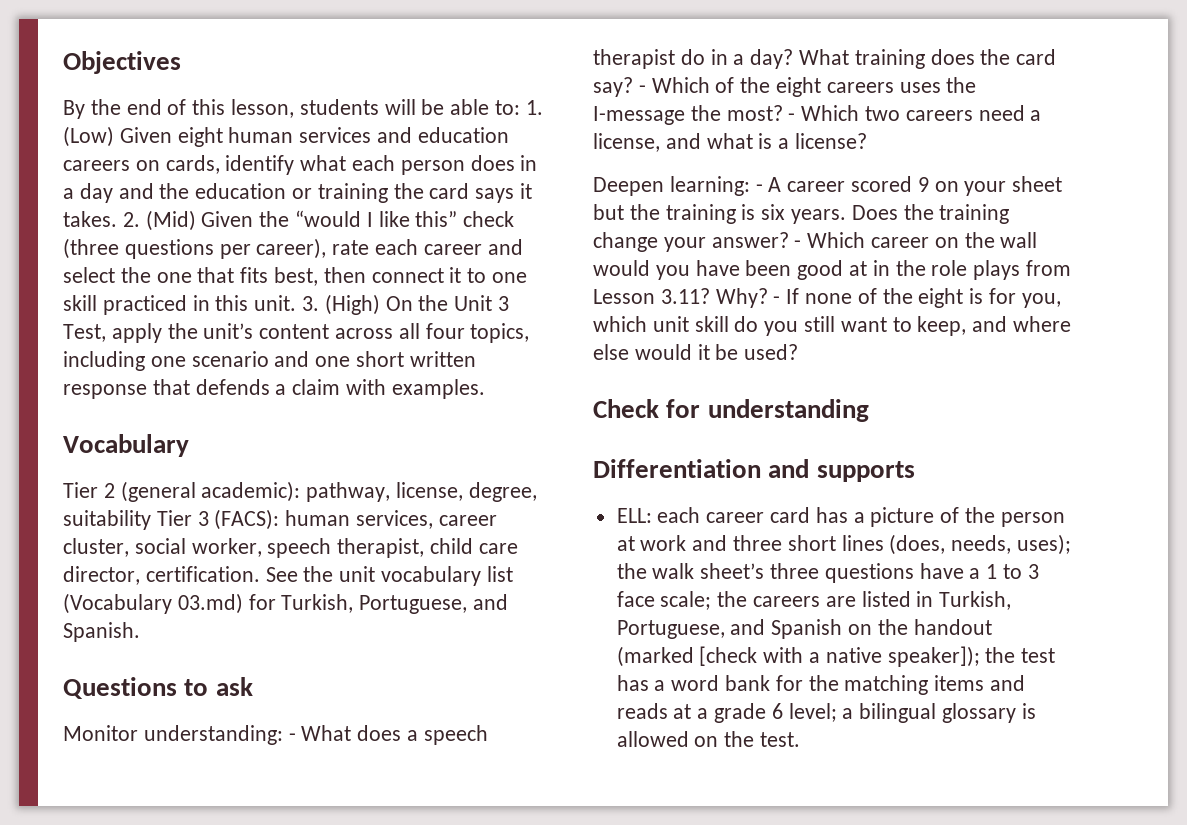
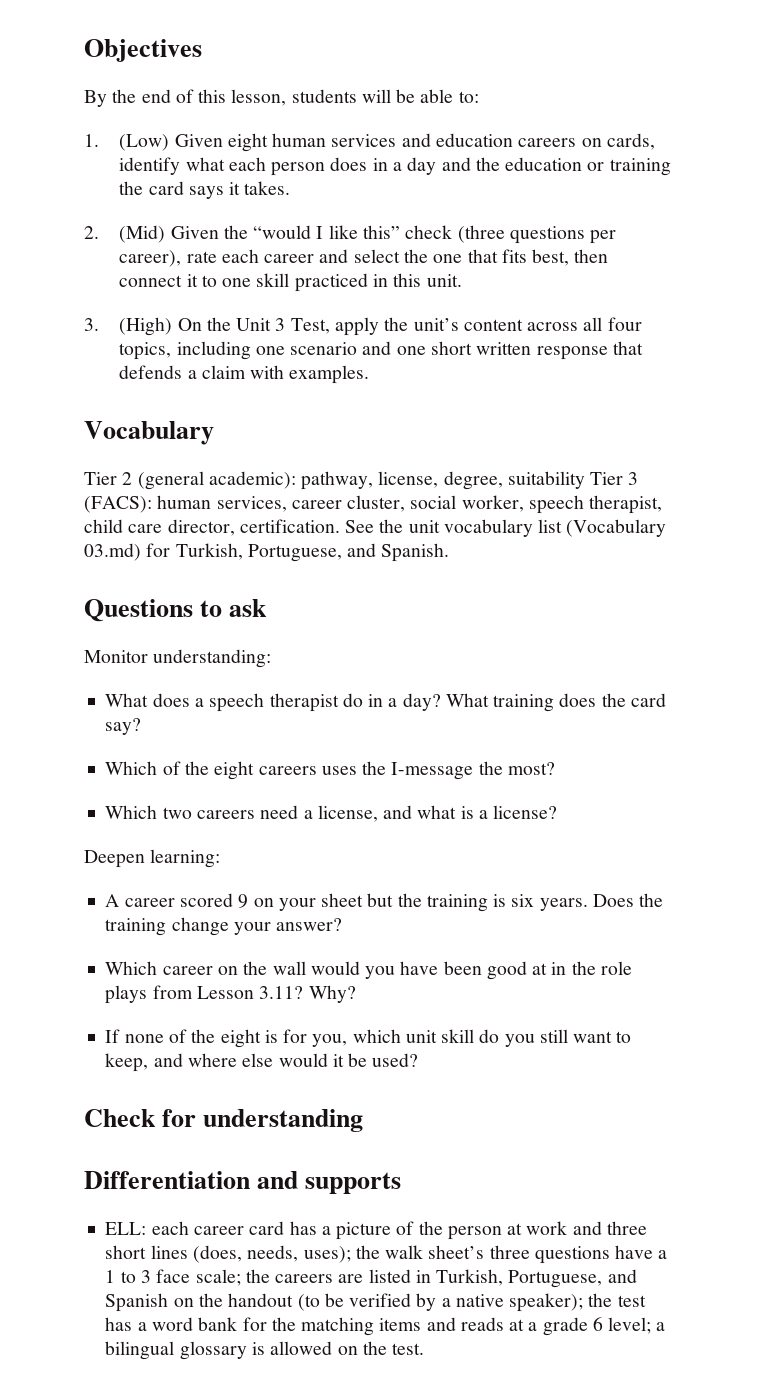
- By the end of this lesson, students will be able to: 1. (Low) Given eight human services and education careers on cards, identify what each person does in a day and the education or training the card says it takes. 2. (Mid) Given the “would I like this” check (three questions per career), rate each career and select the one that fits best, then connect it to one skill practiced in this unit. 3. (High) On the Unit 3 Test, apply the unit’s content across all four topics, including one scenario and one short written response that defends a claim with examples.
+ By the end of this lesson, students will be able to:
+ 1. (Low) Given eight human services and education careers on cards, identify what each person does in a day and the education or training the card says it takes.
+ 2. (Mid) Given the “would I like this” check (three questions per career), rate each career and select the one that fits best, then connect it to one skill practiced in this unit.
+ 3. (High) On the Unit 3 Test, apply the unit’s content across all four topics, including one scenario and one short written response that defends a claim with examples.
- Monitor understanding: - What does a speech therapist do in a day?
+ Monitor understanding:
+ What does a speech therapist do in a day?
- What training does the card say? - Which of the eight careers uses the I-message the most? - Which two careers need a license, and what is a license?
+ What training does the card say?
+ Which of the eight careers uses the I-message the most?
+ Which two careers need a license, and what is a license?
- Deepen learning: - A career scored 9 on your sheet but the training is six years.
+ Deepen learning:
+ A career scored 9 on your sheet but the training is six years.
- Does the training change your answer? - Which career on the wall would you have been good at in the role plays from Lesson 3.11?
+ Does the training change your answer?
+ Which career on the wall would you have been good at in the role plays from Lesson 3.11?
- Why? - If none of the eight is for you, which unit skill do you still want to keep, and where else would it be used?
+ Why?
+ If none of the eight is for you, which unit skill do you still want to keep, and where else would it be used?
- the careers are listed in Turkish, Portuguese, and Spanish on the handout (marked [check with a native speaker]);
+ the careers are listed in Turkish, Portuguese, and Spanish on the handout (to be verified by a native speaker);

